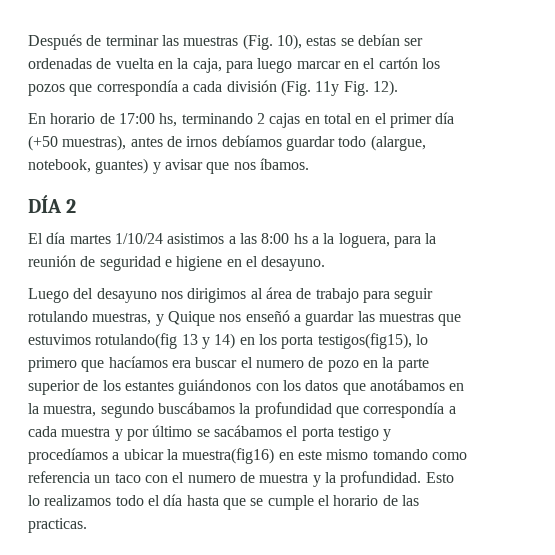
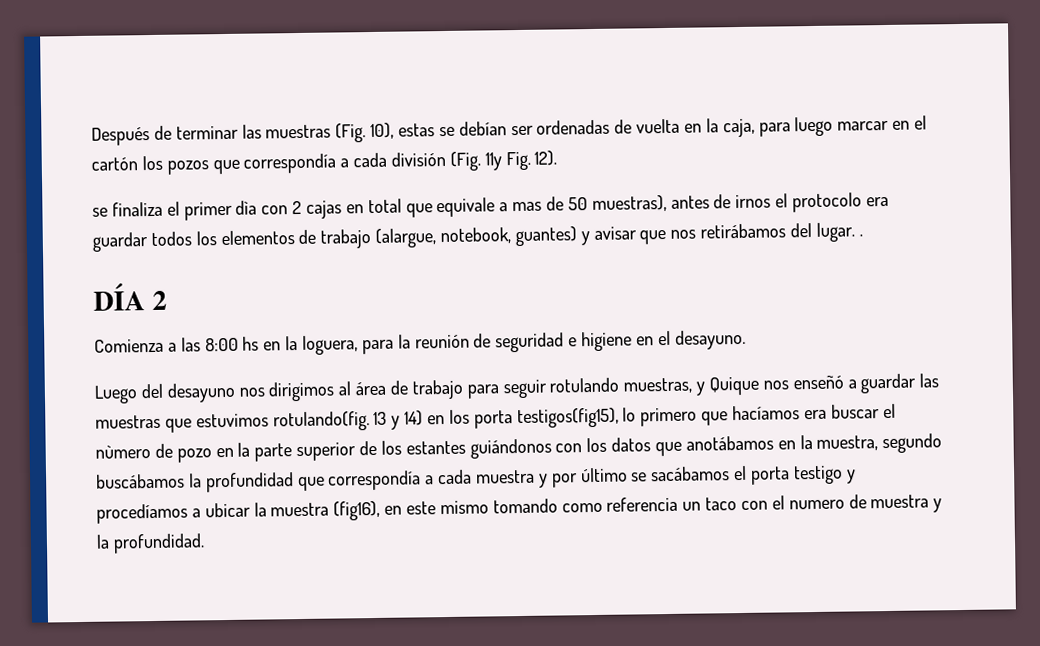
- En horario de 17:00 hs, terminando 2 cajas en total en el primer día (+50 muestras), antes de irnos debíamos guardar todo (alargue, notebook, guantes) y avisar que nos íbamos.
+ se finaliza el primer dìa con 2 cajas en total que equivale a mas de 50 muestras), antes de irnos el protocolo era guardar todos los elementos de trabajo (alargue, notebook, guantes) y avisar que nos retirábamos del lugar. .
  DÍA 2
- El día martes 1/10/24 asistimos a las 8:00 hs a la loguera, para la reunión de seguridad e higiene en el desayuno.
+ Comienza a las 8:00 hs en la loguera, para la reunión de seguridad e higiene en el desayuno.
- Luego del desayuno nos dirigimos al área de trabajo para seguir rotulando muestras, y Quique nos enseñó a guardar las muestras que estuvimos rotulando(fig 13 y 14) en los porta testigos(fig15), lo primero que hacíamos era buscar el numero de pozo en la parte superior de los estantes guiándonos con los datos que anotábamos en la muestra, segundo buscábamos la profundidad que correspondía a cada muestra y por último se sacábamos el porta testigo y procedíamos a ubicar la muestra(fig16) en este mismo tomando como referencia un taco con el numero de muestra y la profundidad. Esto lo realizamos todo el día hasta que se cumple el horario de las practicas.
+ Luego del desayuno nos dirigimos al área de trabajo para seguir rotulando muestras, y Quique nos enseñó a guardar las muestras que estuvimos rotulando(fig. 13 y 14) en los porta testigos(fig15), lo primero que hacíamos era buscar el nùmero de pozo en la parte superior de los estantes guiándonos con los datos que anotábamos en la muestra, segundo buscábamos la profundidad que correspondía a cada muestra y por último se sacábamos el porta testigo y procedíamos a ubicar la muestra (fig16), en este mismo tomando como referencia un taco con el numero de muestra y la profundidad.

